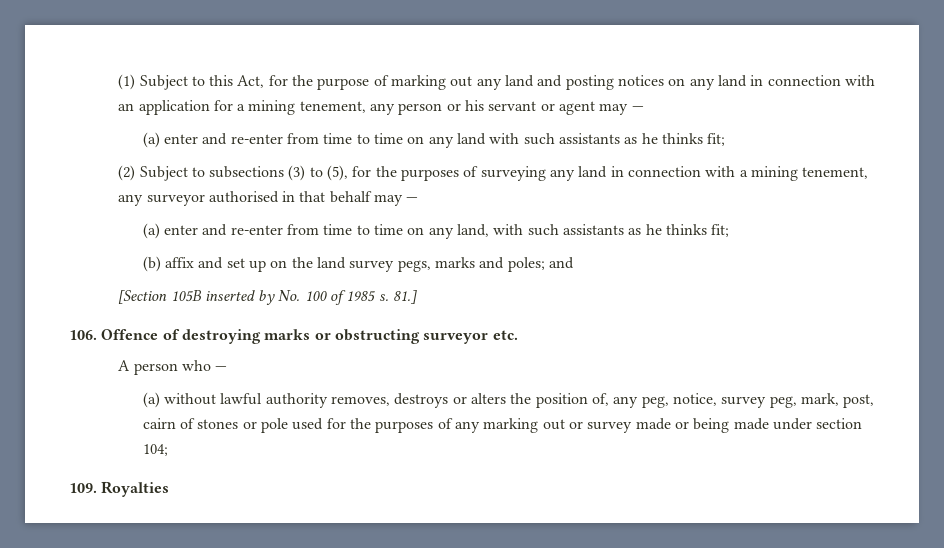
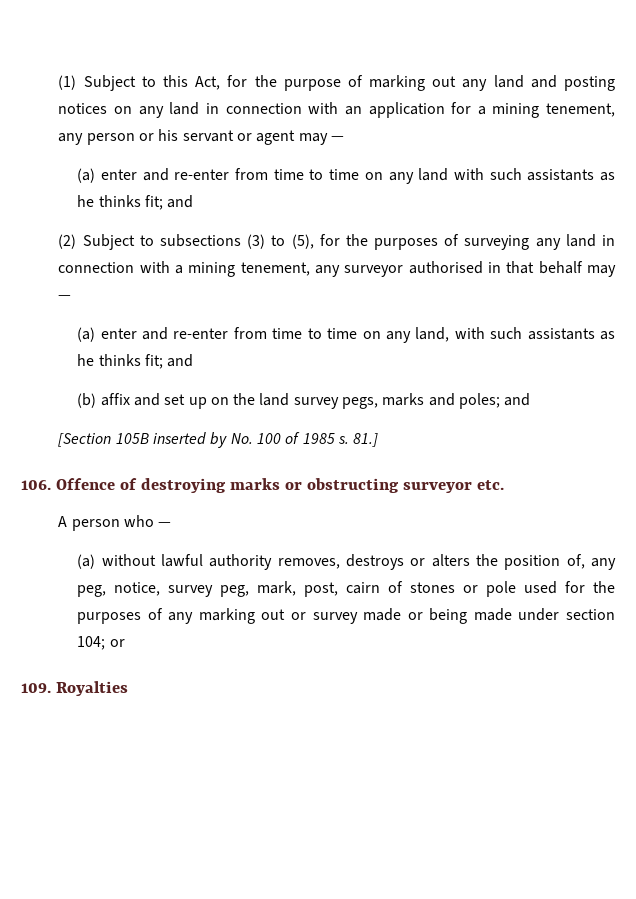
- (a) enter and re-enter from time to time on any land with such assistants as he thinks fit;
+ (a) enter and re-enter from time to time on any land with such assistants as he thinks fit; and
- (a) enter and re-enter from time to time on any land, with such assistants as he thinks fit;
+ (a) enter and re-enter from time to time on any land, with such assistants as he thinks fit; and
- (a) without lawful authority removes, destroys or alters the position of, any peg, notice, survey peg, mark, post, cairn of stones or pole used for the purposes of any marking out or survey made or being made under section 104;
+ (a) without lawful authority removes, destroys or alters the position of, any peg, notice, survey peg, mark, post, cairn of stones or pole used for the purposes of any marking out or survey made or being made under section 104; or

